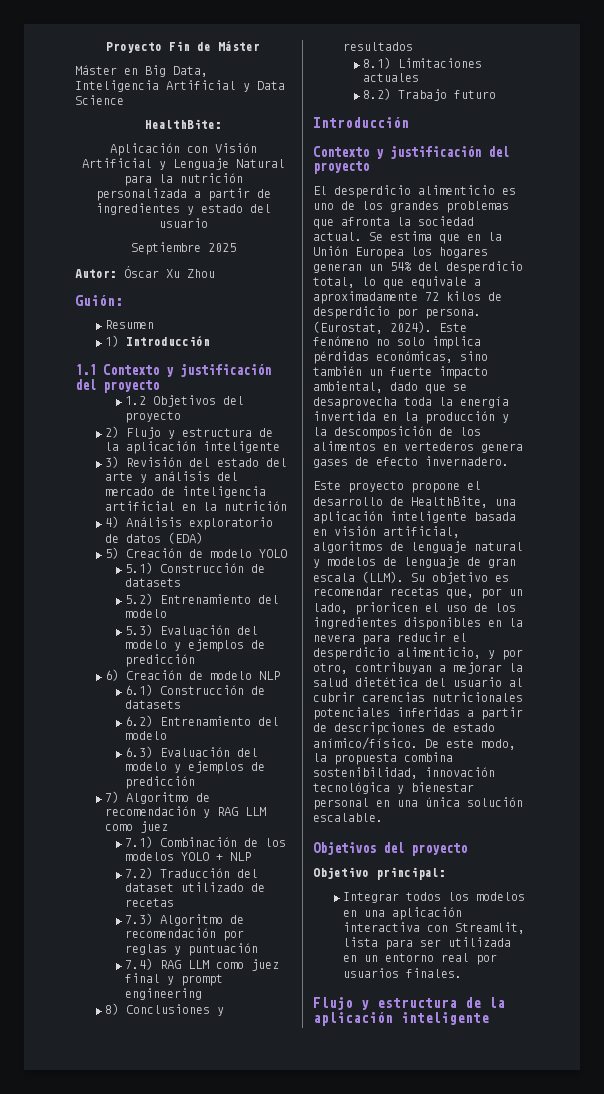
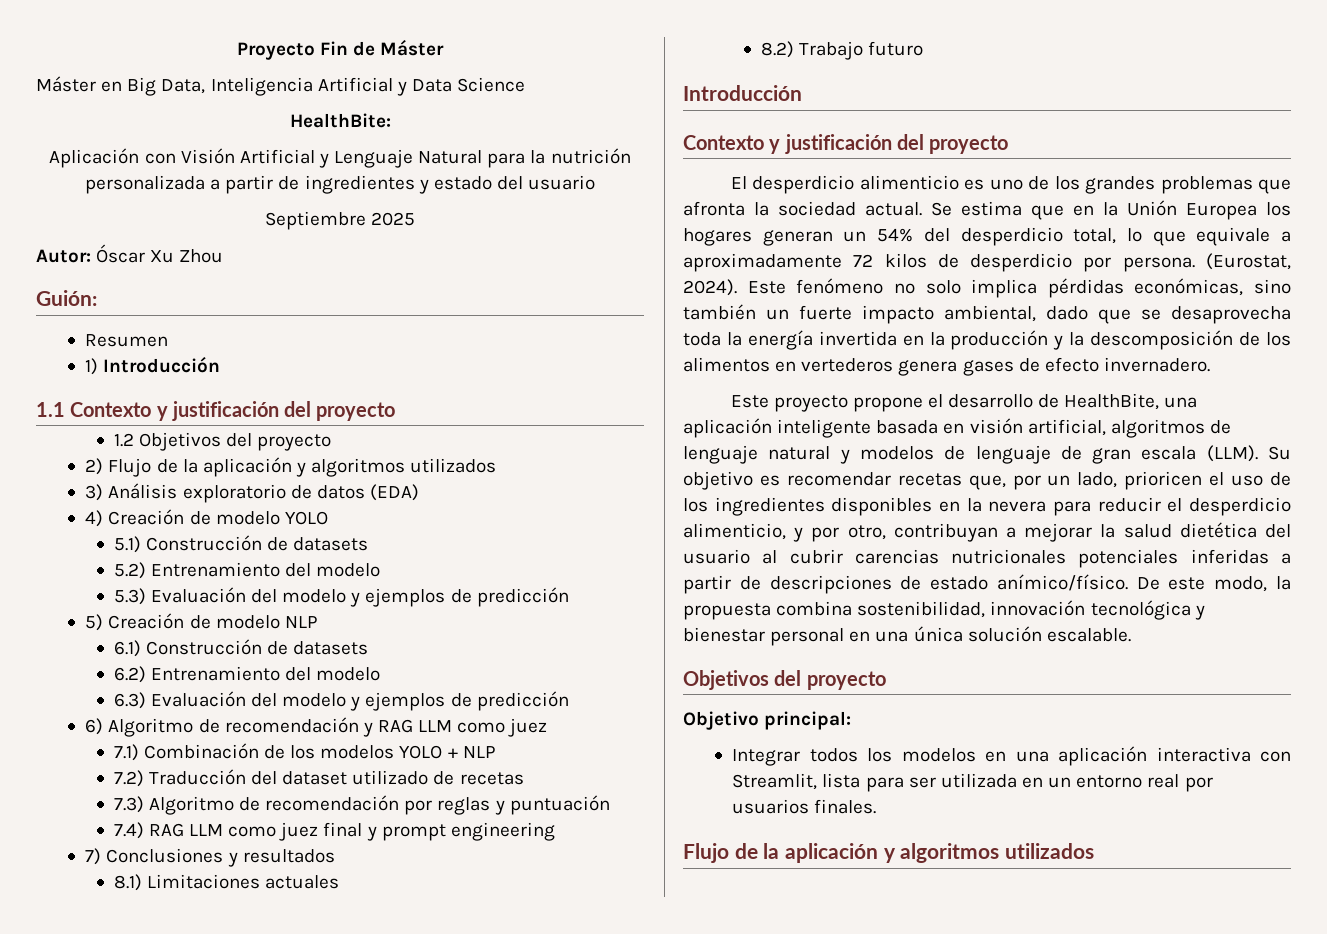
- 2) Flujo y estructura de la aplicación inteligente
- 3) Revisión del estado del arte y análisis del mercado de inteligencia artificial en la nutrición
- 4) Análisis exploratorio de datos (EDA)
+ 2) Flujo de la aplicación y algoritmos utilizados
+ 3) Análisis exploratorio de datos (EDA)
- 5) Creación de modelo YOLO
+ 4) Creación de modelo YOLO
- 6) Creación de modelo NLP
+ 5) Creación de modelo NLP
- 7) Algoritmo de recomendación y RAG LLM como juez
+ 6) Algoritmo de recomendación y RAG LLM como juez
- 8) Conclusiones y resultados
+ 7) Conclusiones y resultados
  Integrar todos los modelos en una aplicación interactiva con Streamlit, lista para ser utilizada en un entorno real por usuarios finales.
- Flujo y estructura de la aplicación inteligente
+ Flujo de la aplicación y algoritmos utilizados

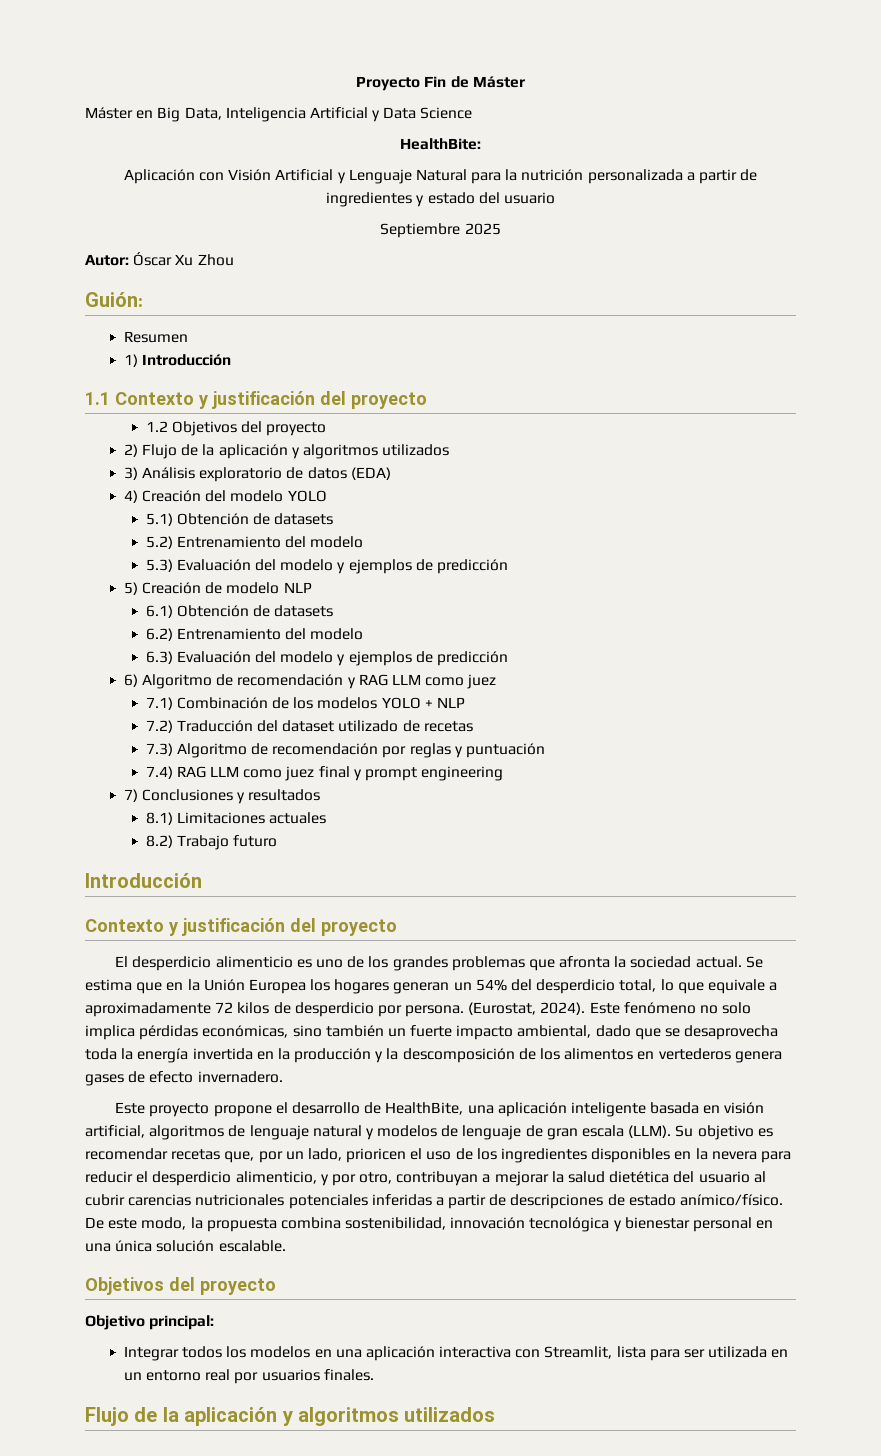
- 4) Creación de modelo YOLO
+ 4) Creación del modelo YOLO
- 5.1) Construcción de datasets
+ 5.1) Obtención de datasets
- 6.1) Construcción de datasets
+ 6.1) Obtención de datasets

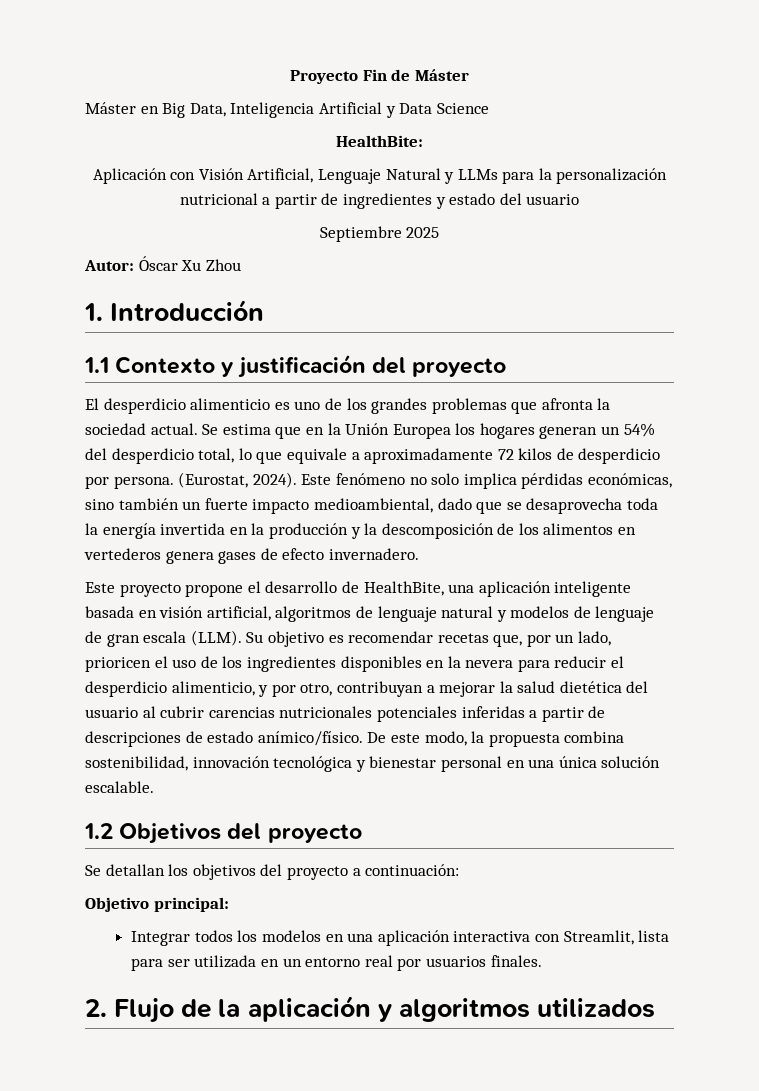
- Aplicación con Visión Artificial y Lenguaje Natural para la nutrición personalizada a partir de ingredientes y estado del usuario
+ Aplicación con Visión Artificial, Lenguaje Natural y LLMs para la personalización nutricional a partir de ingredientes y estado del usuario
- Guión:
- Resumen
- 1) Introducción
+ 1. Introducción
- 1.2 Objetivos del proyecto
- 2) Flujo de la aplicación y algoritmos utilizados
- 3) Análisis exploratorio de datos (EDA)
- 4) Creación del modelo YOLO
- 5.1) Obtención de datasets
- 5.2) Entrenamiento del modelo
- 5.3) Evaluación del modelo y ejemplos de predicción
- 5) Creación de modelo NLP
- 6.1) Obtención de datasets
- 6.2) Entrenamiento del modelo
- 6.3) Evaluación del modelo y ejemplos de predicción
- 6) Algoritmo de recomendación y RAG LLM como juez
- 7.1) Combinación de los modelos YOLO + NLP
- 7.2) Traducción del dataset utilizado de recetas
- 7.3) Algoritmo de recomendación por reglas y puntuación
- 7.4) RAG LLM como juez final y prompt engineering
- 7) Conclusiones y resultados
- 8.1) Limitaciones actuales
- 8.2) Trabajo futuro
- Introducción
- Contexto y justificación del proyecto
- Este fenómeno no solo implica pérdidas económicas, sino también un fuerte impacto ambiental, dado que se desaprovecha toda la energía invertida en la producción y la descomposición de los alimentos en vertederos genera gases de efecto invernadero.
+ Este fenómeno no solo implica pérdidas económicas, sino también un fuerte impacto medioambiental, dado que se desaprovecha toda la energía invertida en la producción y la descomposición de los alimentos en vertederos genera gases de efecto invernadero.
  De este modo, la propuesta combina sostenibilidad, innovación tecnológica y bienestar personal en una única solución escalable.
- Objetivos del proyecto
+ 1.2 Objetivos del proyecto
+ Se detallan los objetivos del proyecto a continuación:
  Integrar todos los modelos en una aplicación interactiva con Streamlit, lista para ser utilizada en un entorno real por usuarios finales.
- Flujo de la aplicación y algoritmos utilizados
+ 2. Flujo de la aplicación y algoritmos utilizados

